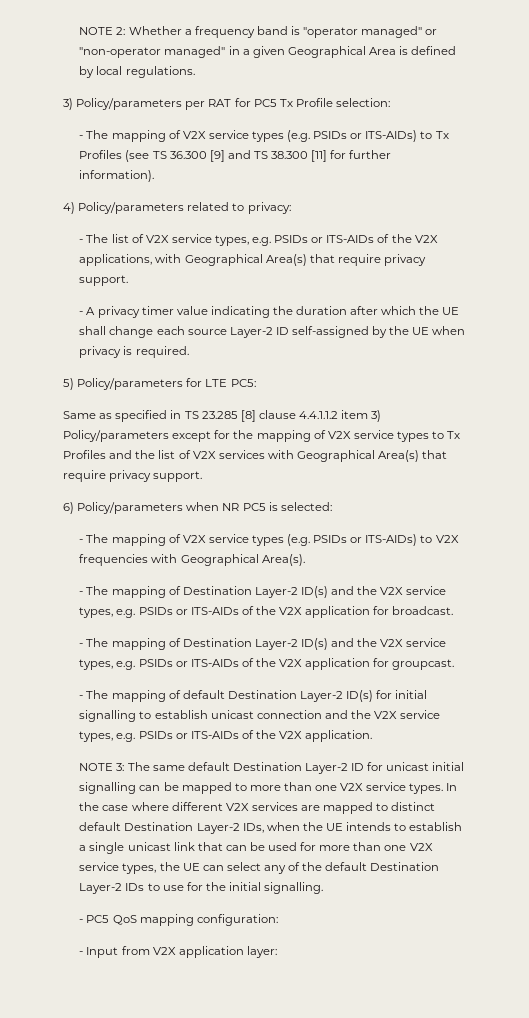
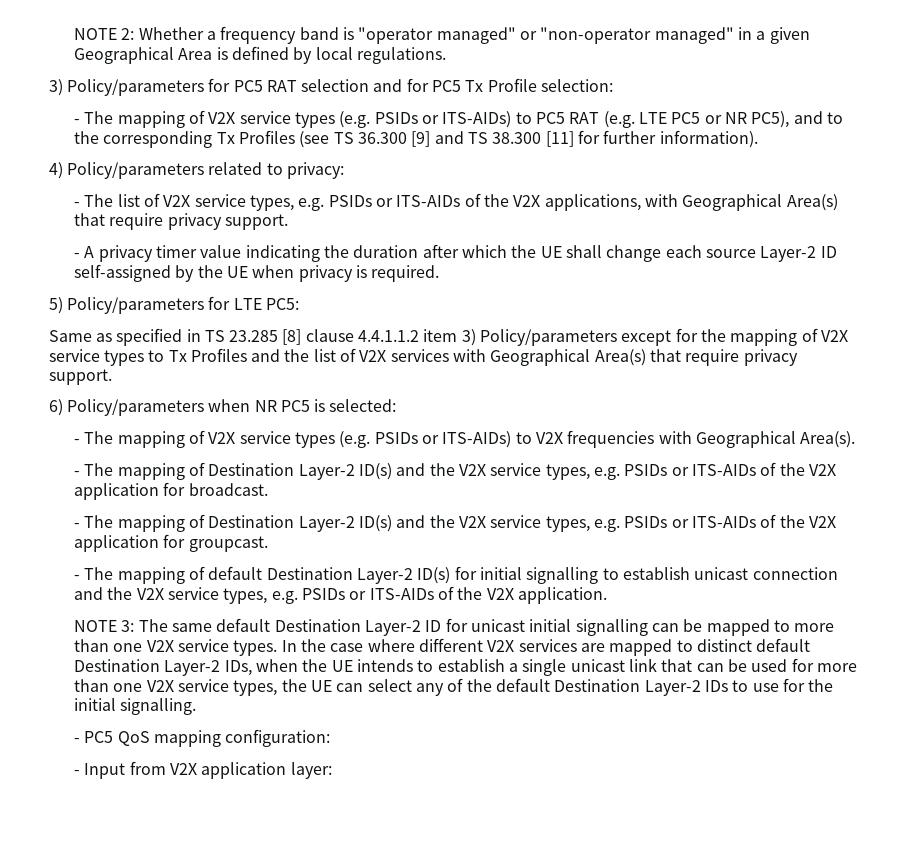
- 3) Policy/parameters per RAT for PC5 Tx Profile selection:
+ 3) Policy/parameters for PC5 RAT selection and for PC5 Tx Profile selection:
- - The mapping of V2X service types (e.g. PSIDs or ITS-AIDs) to Tx Profiles (see TS 36.300 [9] and TS 38.300 [11] for further information).
+ - The mapping of V2X service types (e.g. PSIDs or ITS-AIDs) to PC5 RAT (e.g. LTE PC5 or NR PC5), and to the corresponding Tx Profiles (see TS 36.300 [9] and TS 38.300 [11] for further information).

